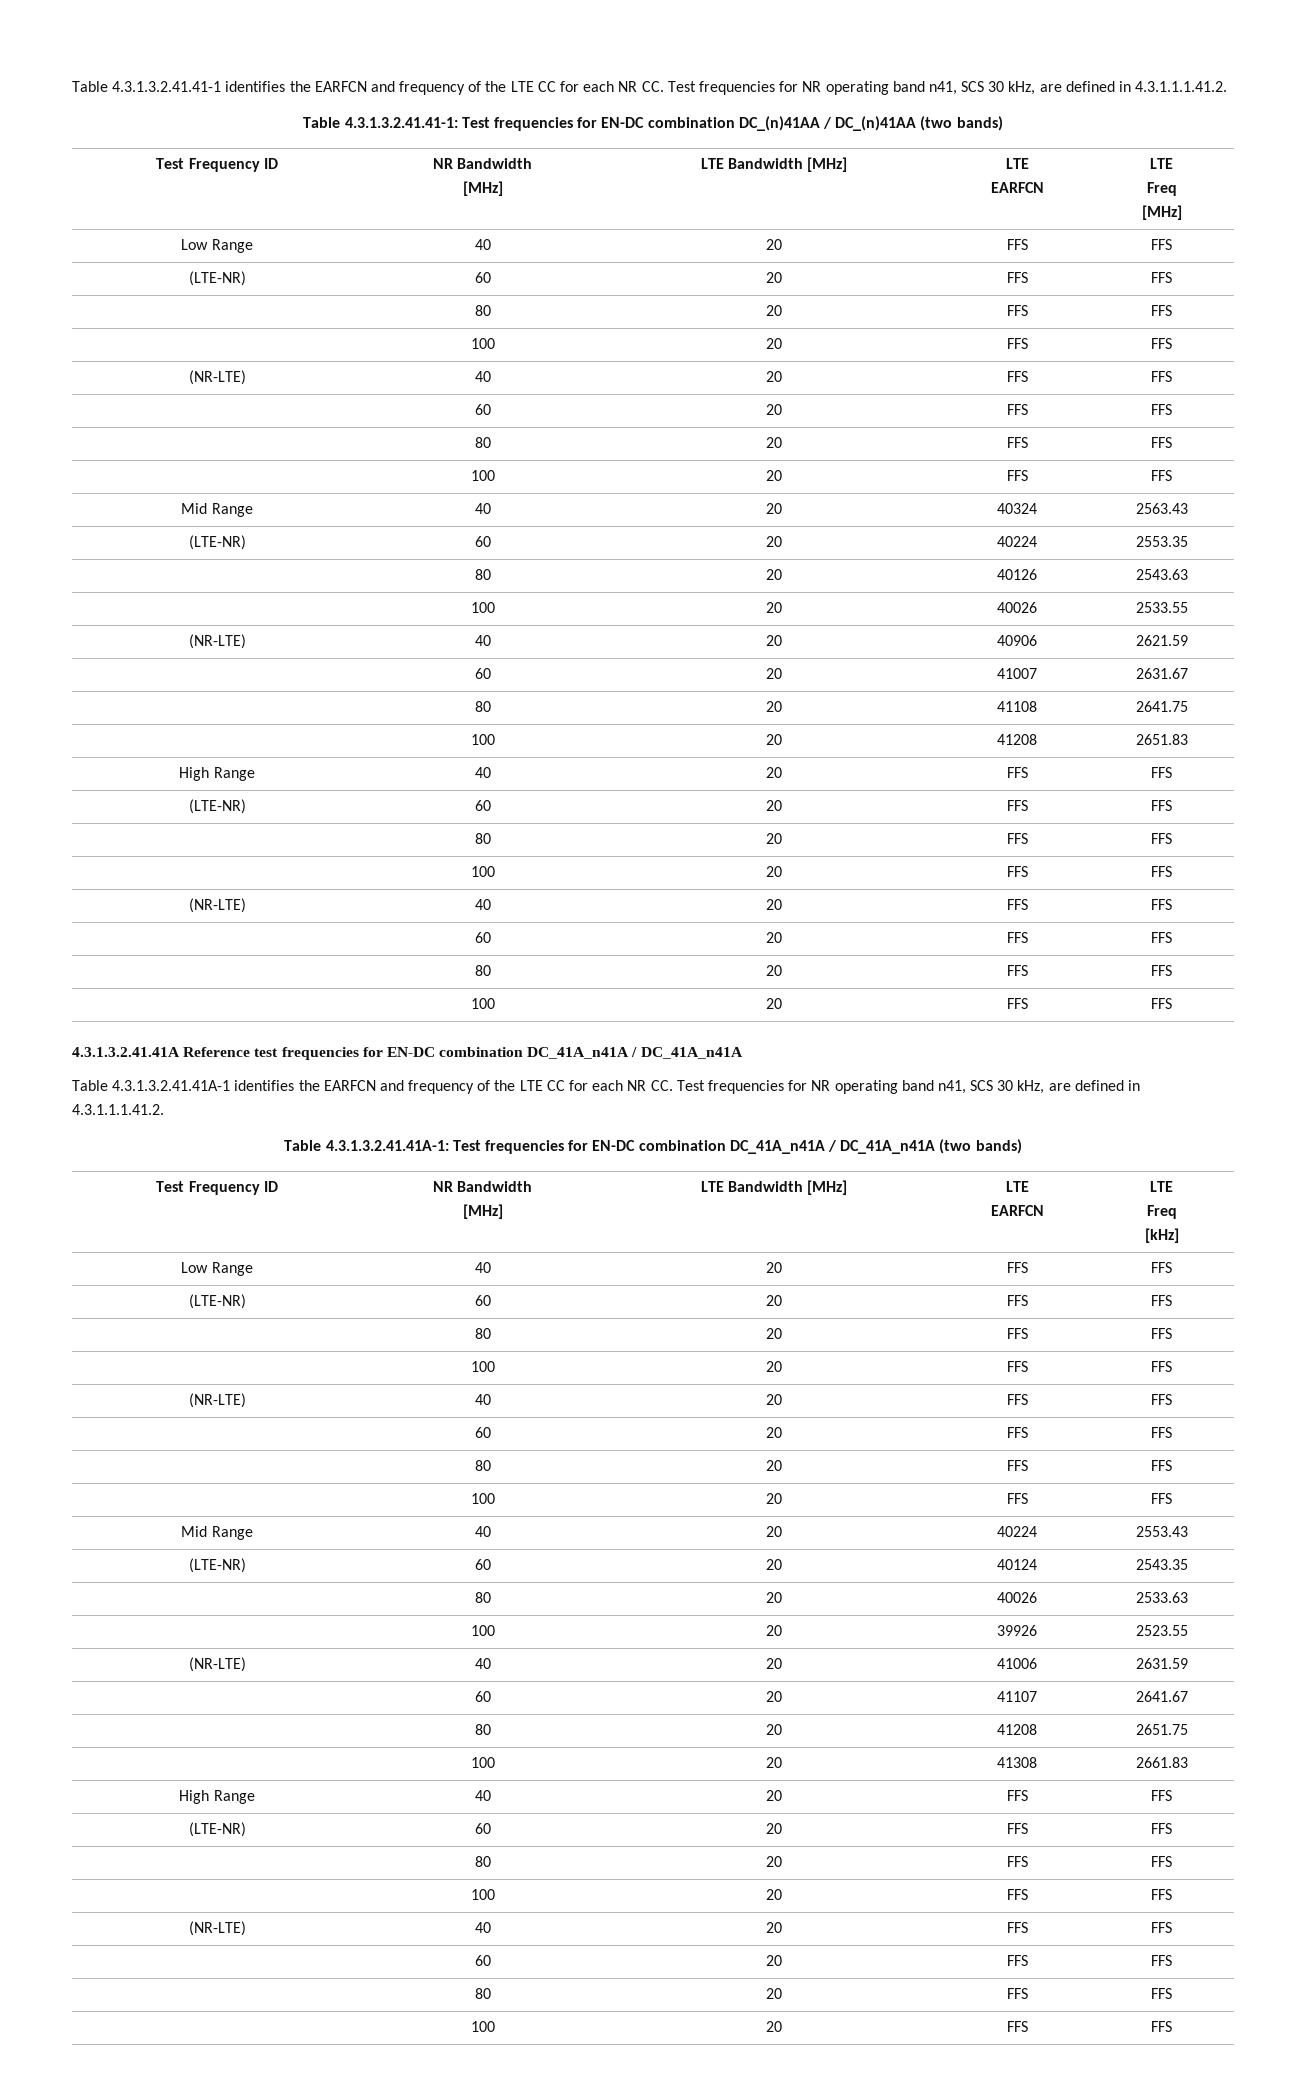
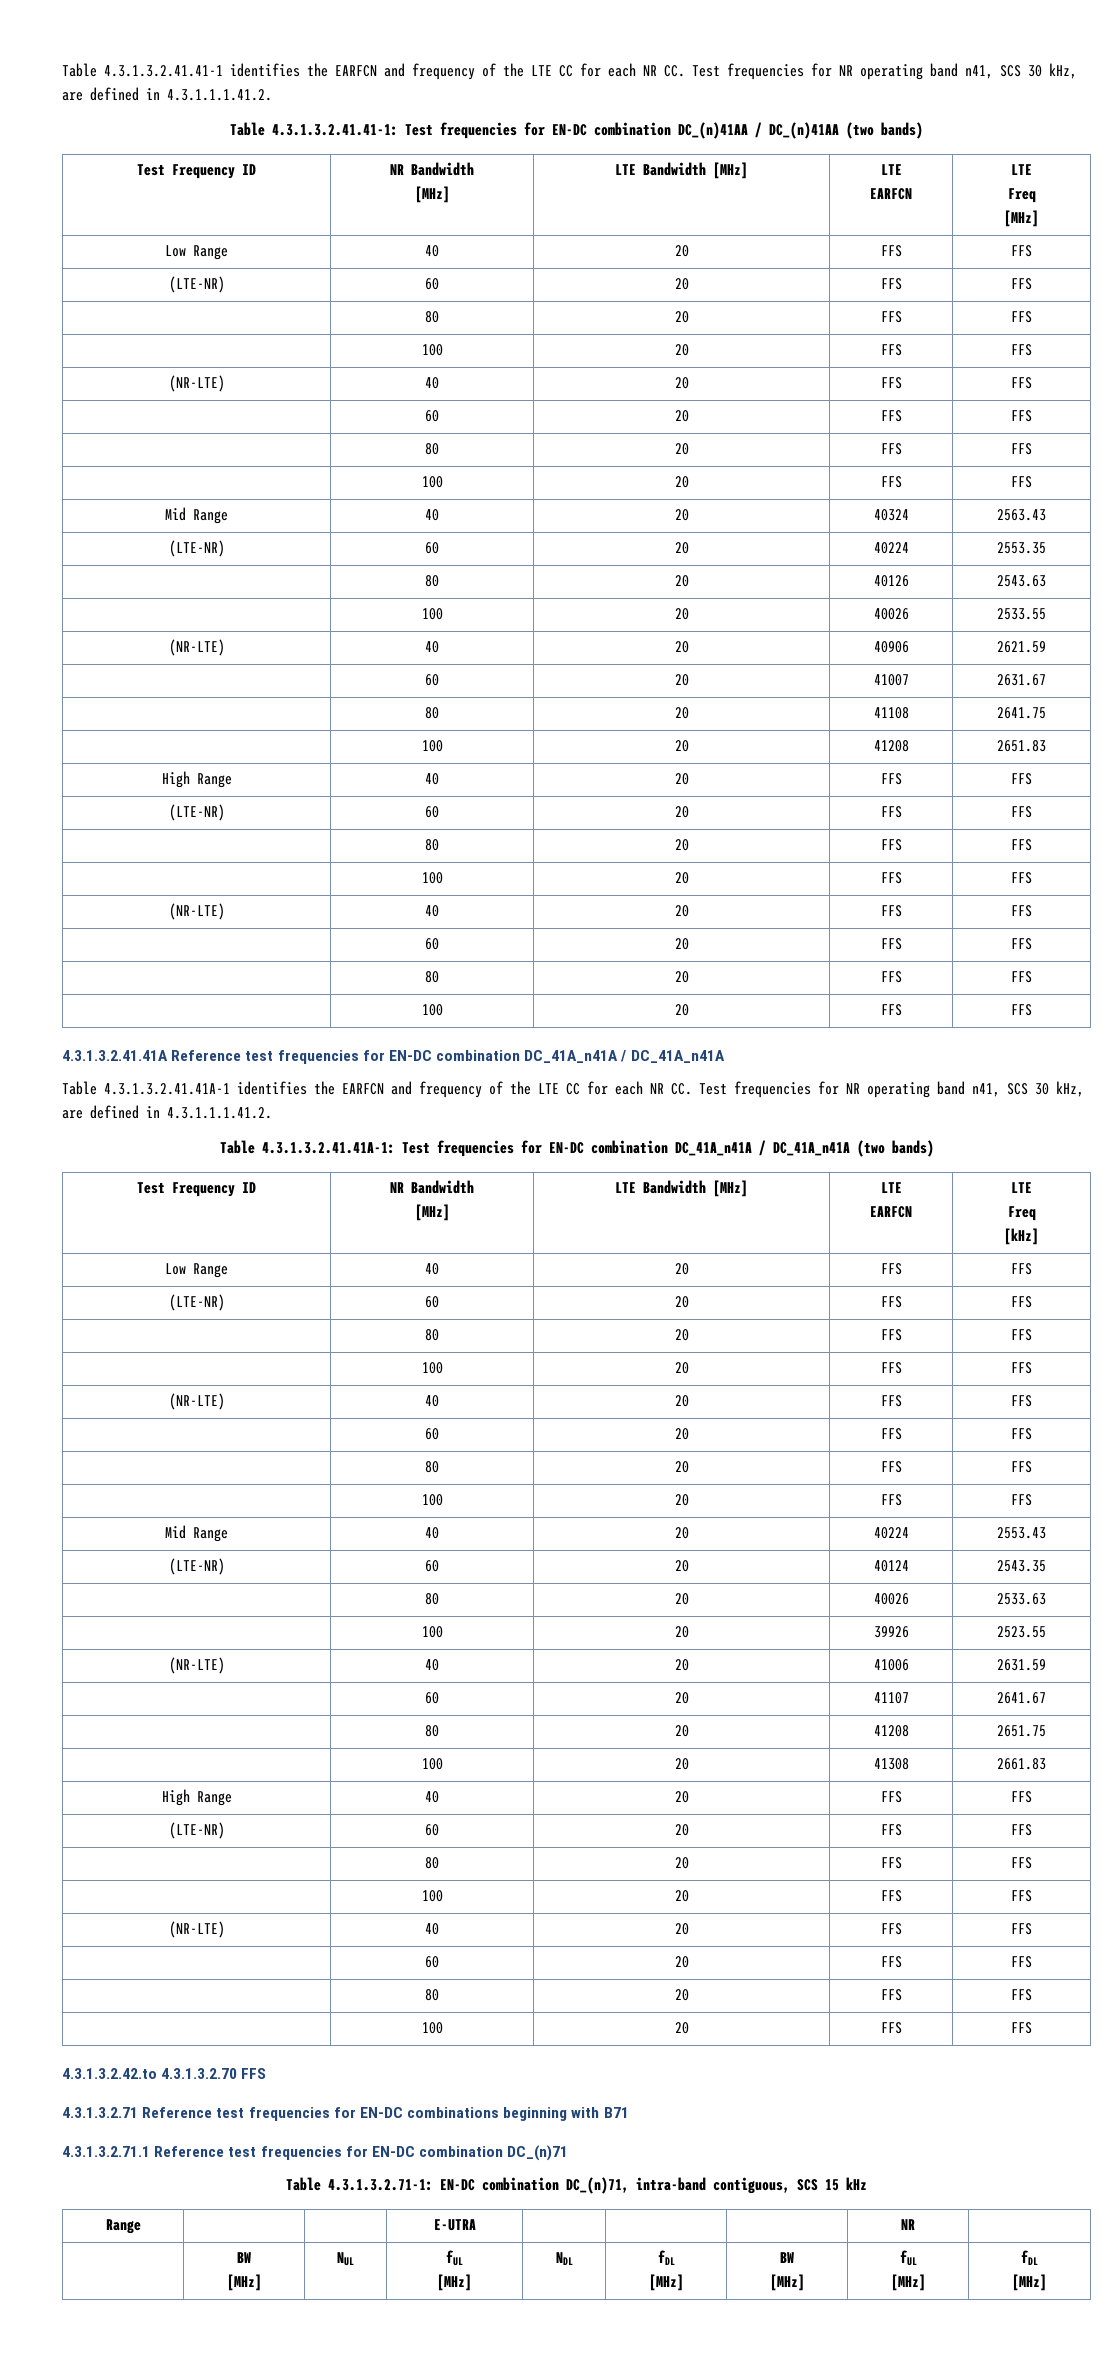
+ 4.3.1.3.2.42.to 4.3.1.3.2.70 FFS
+ 4.3.1.3.2.71 Reference test frequencies for EN-DC combinations beginning with B71
+ 4.3.1.3.2.71.1 Reference test frequencies for EN-DC combination DC_(n)71
+ Table 4.3.1.3.2.71-1: EN-DC combination DC_(n)71, intra-band contiguous, SCS 15 kHz
+ Range | | | E-UTRA | | | | NR |
+ | BW
+ [MHz] | NUL | fUL
+ [MHz] | NDL | fDL
+ [MHz] | BW
+ [MHz] | fUL
+ [MHz] | fDL
+ [MHz]

